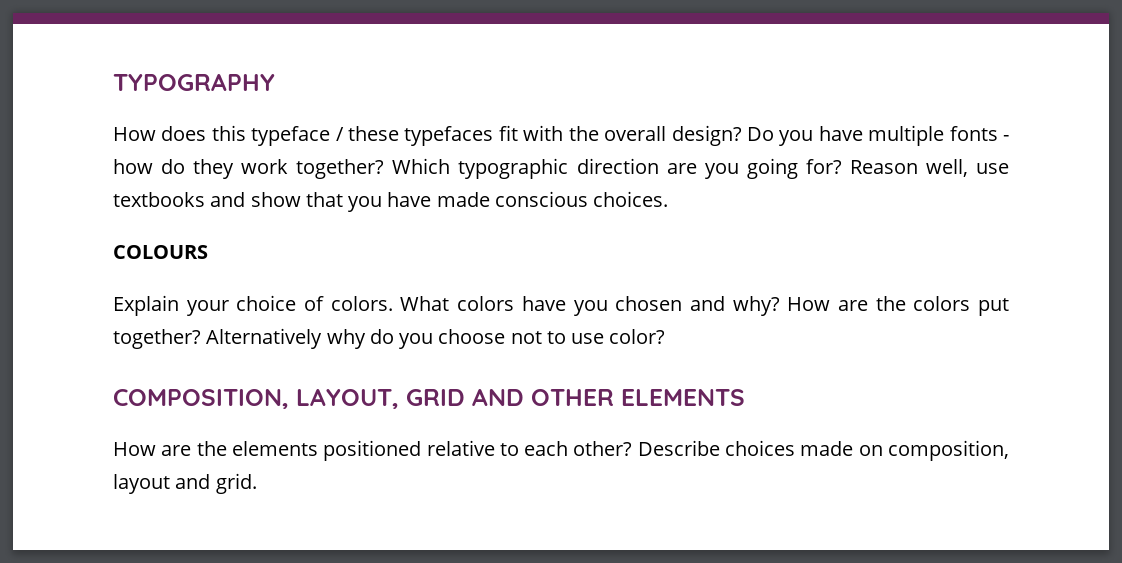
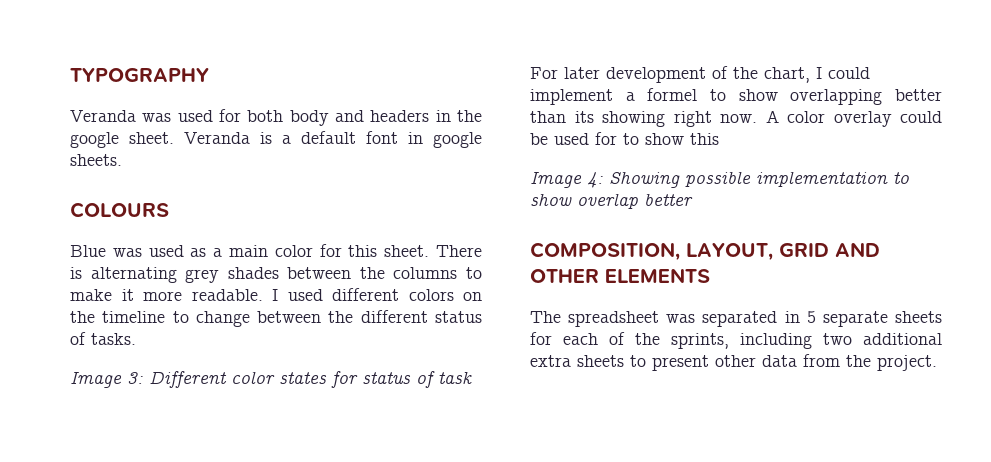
- How does this typeface / these typefaces fit with the overall design? Do you have multiple fonts - how do they work together? Which typographic direction are you going for? Reason well, use textbooks and show that you have made conscious choices.
+ Veranda was used for both body and headers in the google sheet. Veranda is a default font in google sheets.
  COLOURS
- Explain your choice of colors. What colors have you chosen and why? How are the colors put together? Alternatively why do you choose not to use color?
+ Blue was used as a main color for this sheet. There is alternating grey shades between the columns to make it more readable. I used different colors on the timeline to change between the different status of tasks.
+ Image 3: Different color states for status of task
+ For later development of the chart, I could implement a formel to show overlapping better than its showing right now. A color overlay could be used for to show this
+ Image 4: Showing possible implementation to show overlap better
- How are the elements positioned relative to each other? Describe choices made on composition, layout and grid.
+ The spreadsheet was separated in 5 separate sheets for each of the sprints, including two additional extra sheets to present other data from the project.

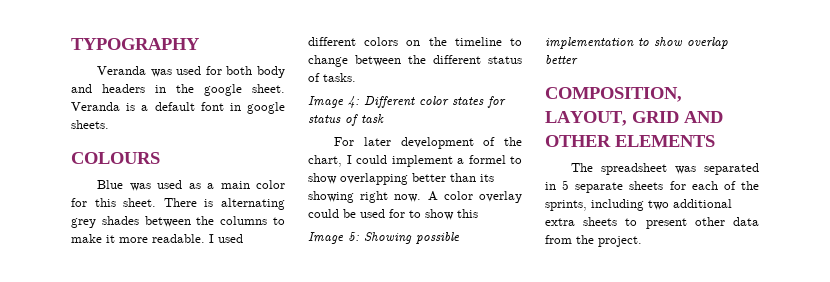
- Image 3: Different color states for status of task
+ Image 4: Different color states for status of task
- Image 4: Showing possible implementation to show overlap better
+ Image 5: Showing possible implementation to show overlap better

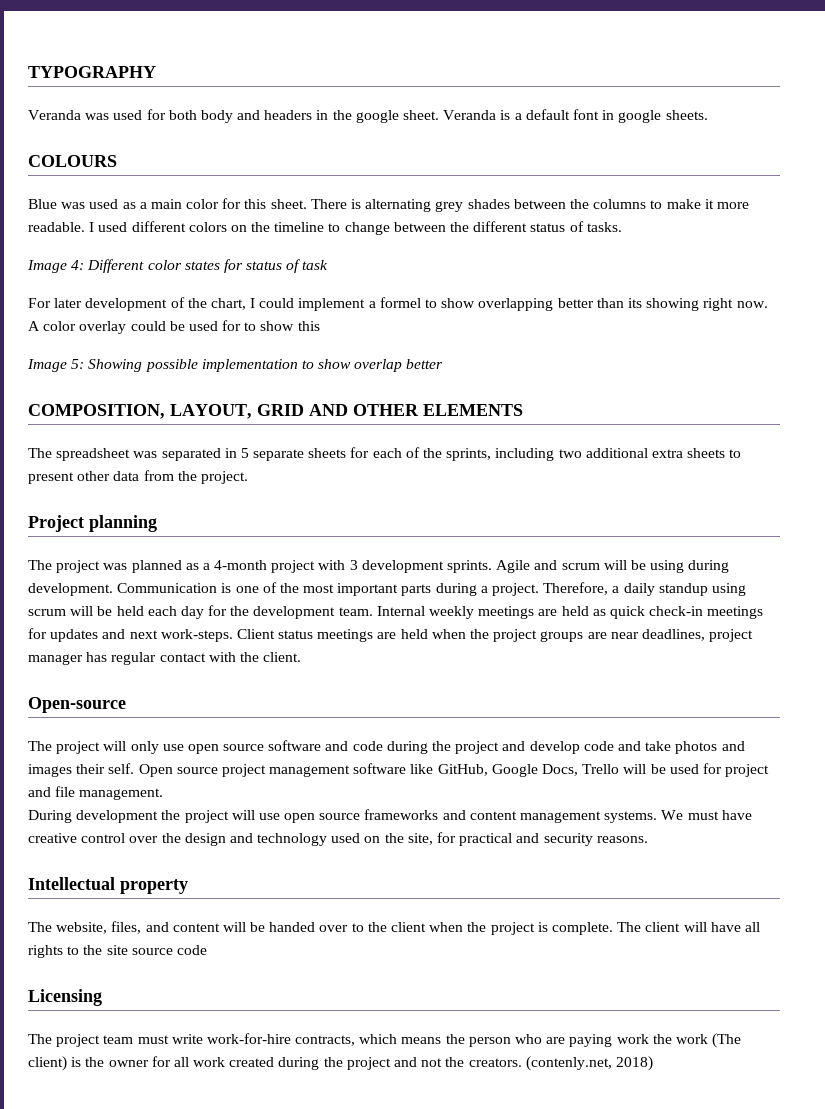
+ Project planning
+ The project was planned as a 4-month project with 3 development sprints. Agile and scrum will be using during development. Communication is one of the most important parts during a project. Therefore, a daily standup using scrum will be held each day for the development team. Internal weekly meetings are held as quick check-in meetings for updates and next work-steps. Client status meetings are held when the project groups are near deadlines, project manager has regular contact with the client.
+ Open-source
+ The project will only use open source software and code during the project and develop code and take photos and images their self. Open source project management software like GitHub, Google Docs, Trello will be used for project and file management.
+ During development the project will use open source frameworks and content management systems. We must have creative control over the design and technology used on the site, for practical and security reasons.
+ Intellectual property
+ The website, files, and content will be handed over to the client when the project is complete. The client will have all rights to the site source code
+ Licensing
+ The project team must write work-for-hire contracts, which means the person who are paying work the work (The client) is the owner for all work created during the project and not the creators. (contenly.net, 2018)

